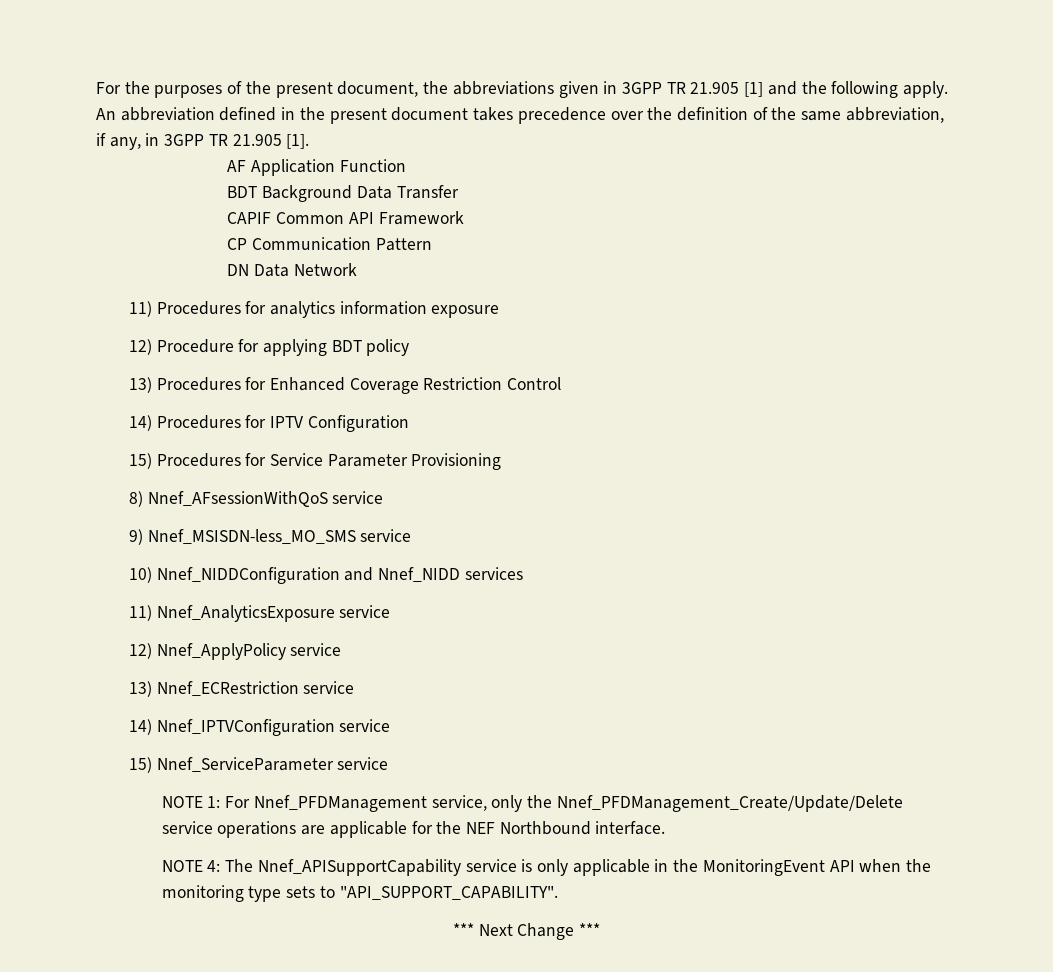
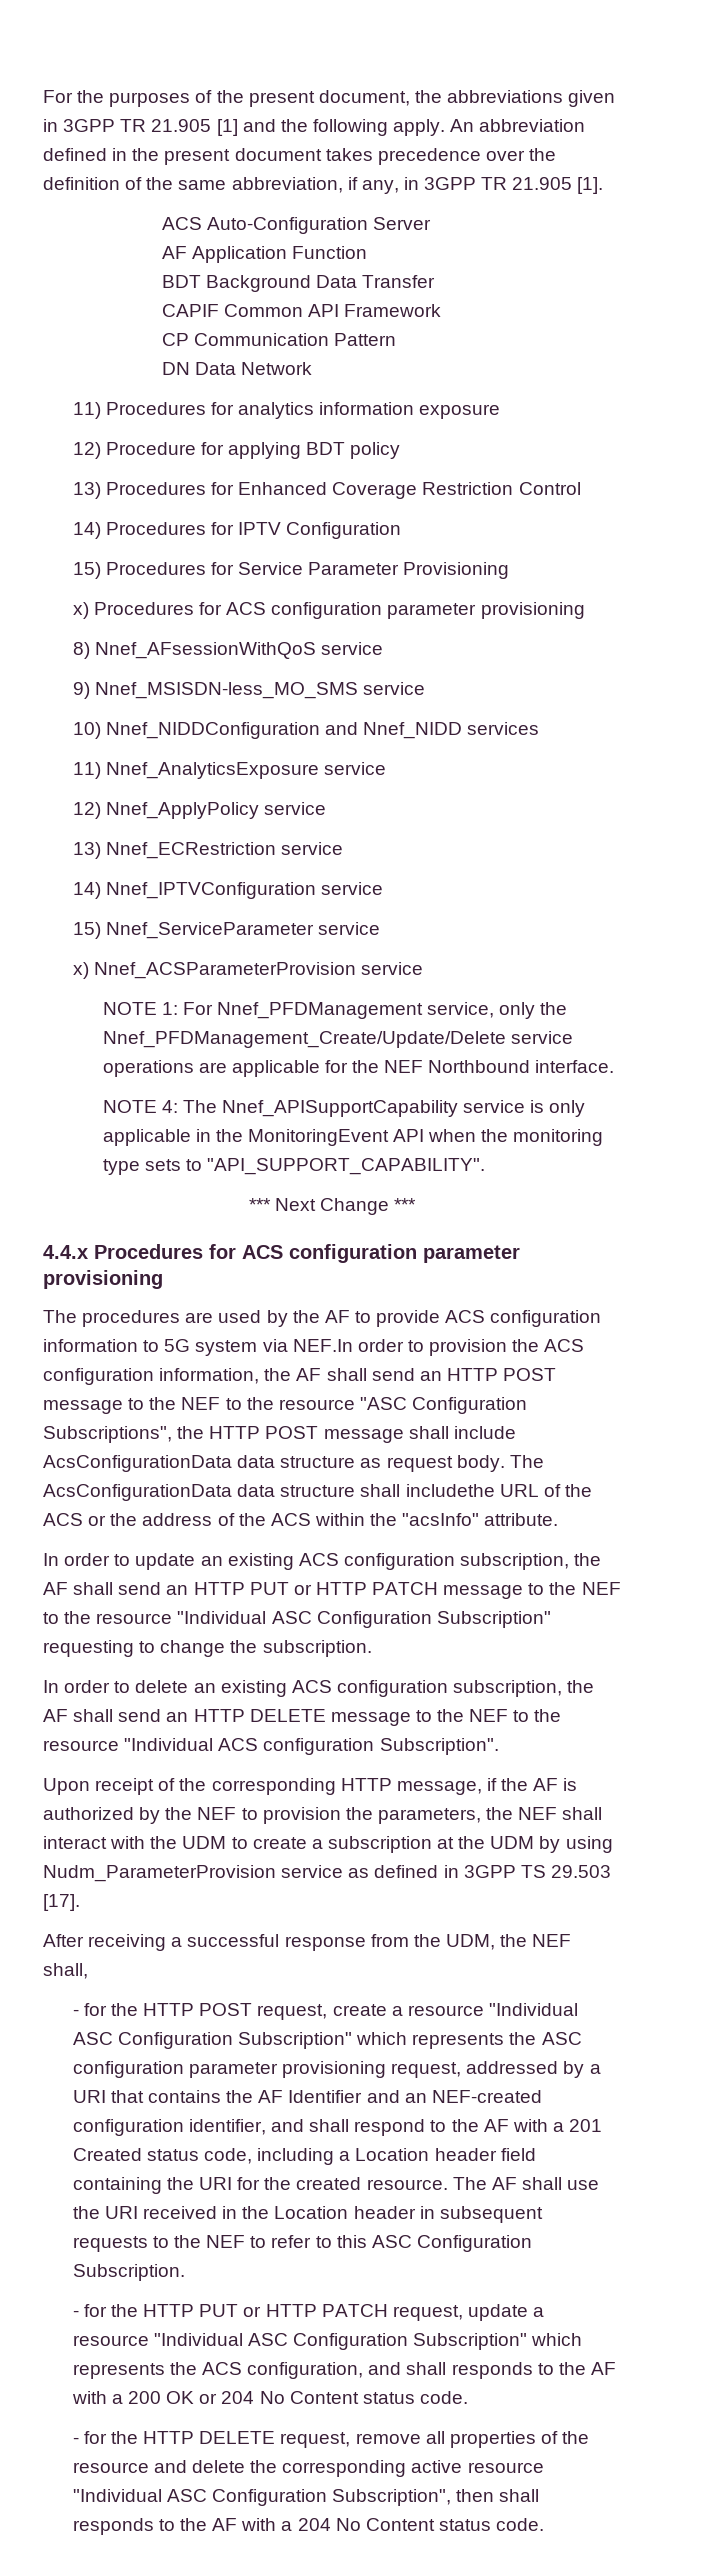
+ ACS Auto-Configuration Server
+ x) Procedures for ACS configuration parameter provisioning
+ x) Nnef_ACSParameterProvision service
+ 4.4.x Procedures for ACS configuration parameter provisioning
+ The procedures are used by the AF to provide ACS configuration information to 5G system via NEF.In order to provision the ACS configuration information, the AF shall send an HTTP POST message to the NEF to the resource "ASC Configuration Subscriptions", the HTTP POST message shall include AcsConfigurationData data structure as request body. The AcsConfigurationData data structure shall includethe URL of the ACS or the address of the ACS within the "acsInfo" attribute.
+ In order to update an existing ACS configuration subscription, the AF shall send an HTTP PUT or HTTP PATCH message to the NEF to the resource "Individual ASC Configuration Subscription" requesting to change the subscription.
+ In order to delete an existing ACS configuration subscription, the AF shall send an HTTP DELETE message to the NEF to the resource "Individual ACS configuration Subscription".
+ Upon receipt of the corresponding HTTP message, if the AF is authorized by the NEF to provision the parameters, the NEF shall interact with the UDM to create a subscription at the UDM by using Nudm_ParameterProvision service as defined in 3GPP TS 29.503 [17].
+ After receiving a successful response from the UDM, the NEF shall,
+ - for the HTTP POST request, create a resource "Individual ASC Configuration Subscription" which represents the ASC configuration parameter provisioning request, addressed by a URI that contains the AF Identifier and an NEF-created configuration identifier, and shall respond to the AF with a 201 Created status code, including a Location header field containing the URI for the created resource. The AF shall use the URI received in the Location header in subsequent requests to the NEF to refer to this ASC Configuration Subscription.
+ - for the HTTP PUT or HTTP PATCH request, update a resource "Individual ASC Configuration Subscription" which represents the ACS configuration, and shall responds to the AF with a 200 OK or 204 No Content status code.
+ - for the HTTP DELETE request, remove all properties of the resource and delete the corresponding active resource "Individual ASC Configuration Subscription", then shall responds to the AF with a 204 No Content status code.

